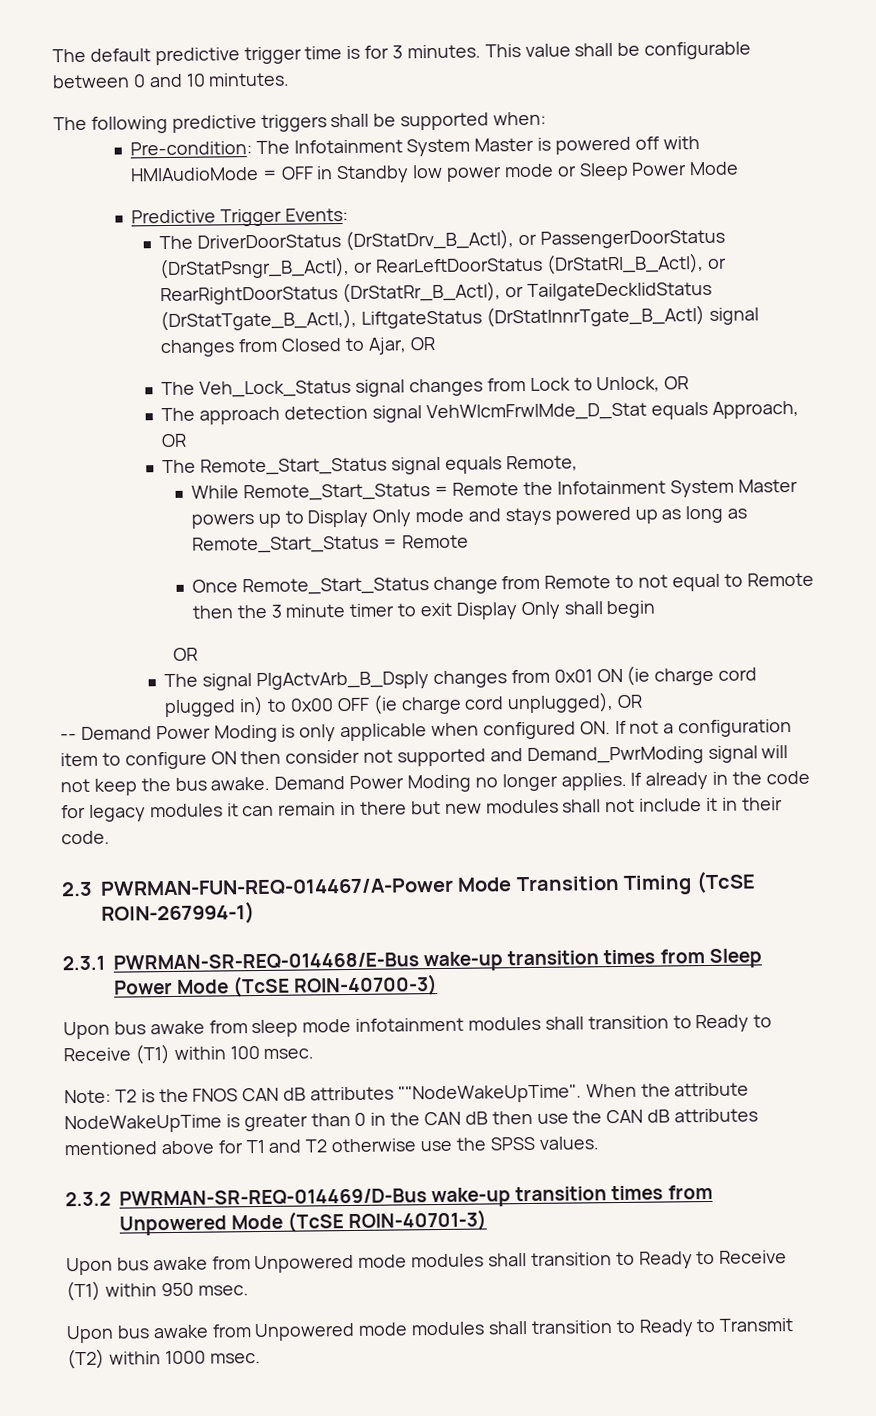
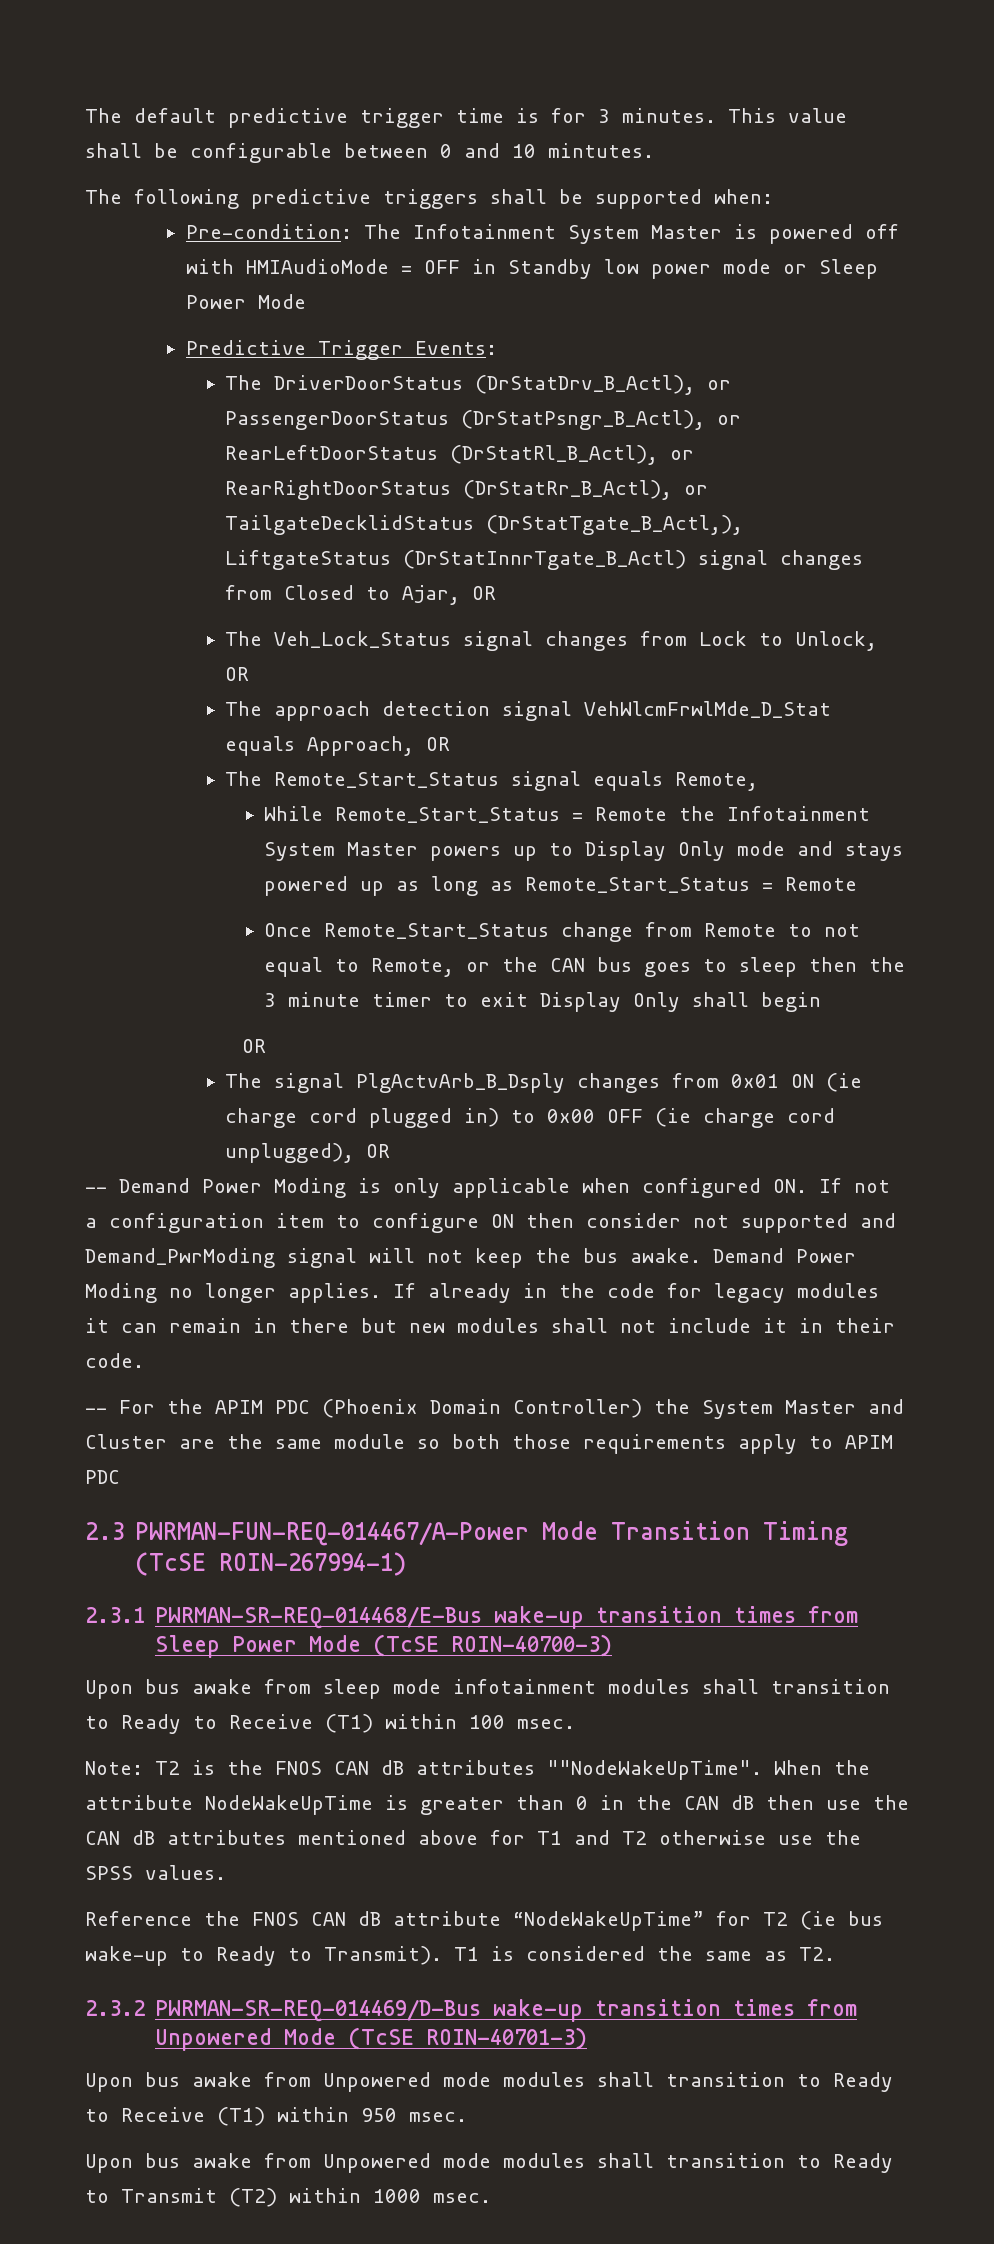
- Once Remote_Start_Status change from Remote to not equal to Remote then the 3 minute timer to exit Display Only shall begin
+ Once Remote_Start_Status change from Remote to not equal to Remote, or the CAN bus goes to sleep then the 3 minute timer to exit Display Only shall begin
+ -- For the APIM PDC (Phoenix Domain Controller) the System Master and Cluster are the same module so both those requirements apply to APIM PDC
+ Reference the FNOS CAN dB attribute “NodeWakeUpTime” for T2 (ie bus wake-up to Ready to Transmit). T1 is considered the same as T2.

